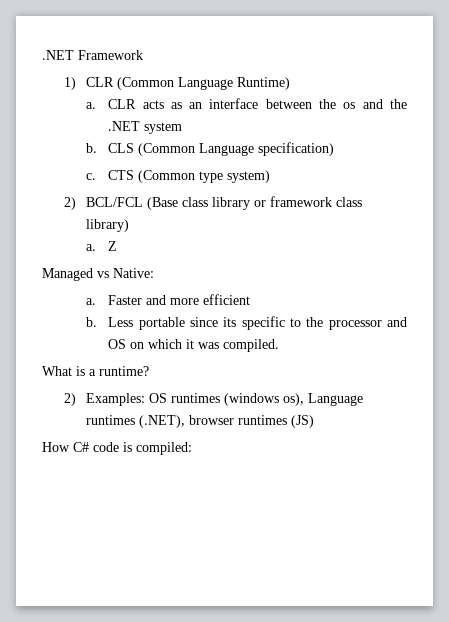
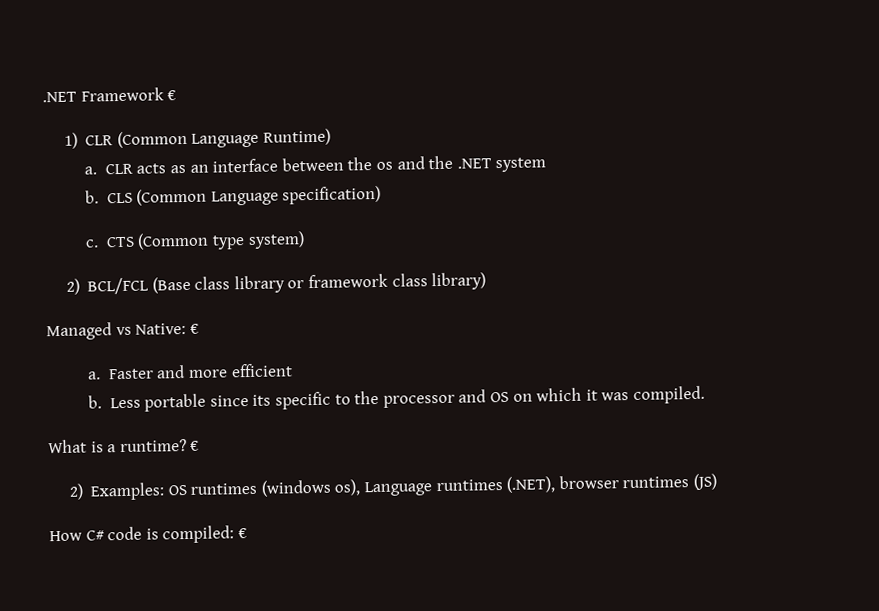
- .NET Framework
+ .NET Framework €
- a. Z
- Managed vs Native:
+ Managed vs Native: €
- What is a runtime?
+ What is a runtime? €
- How C# code is compiled:
+ How C# code is compiled: €

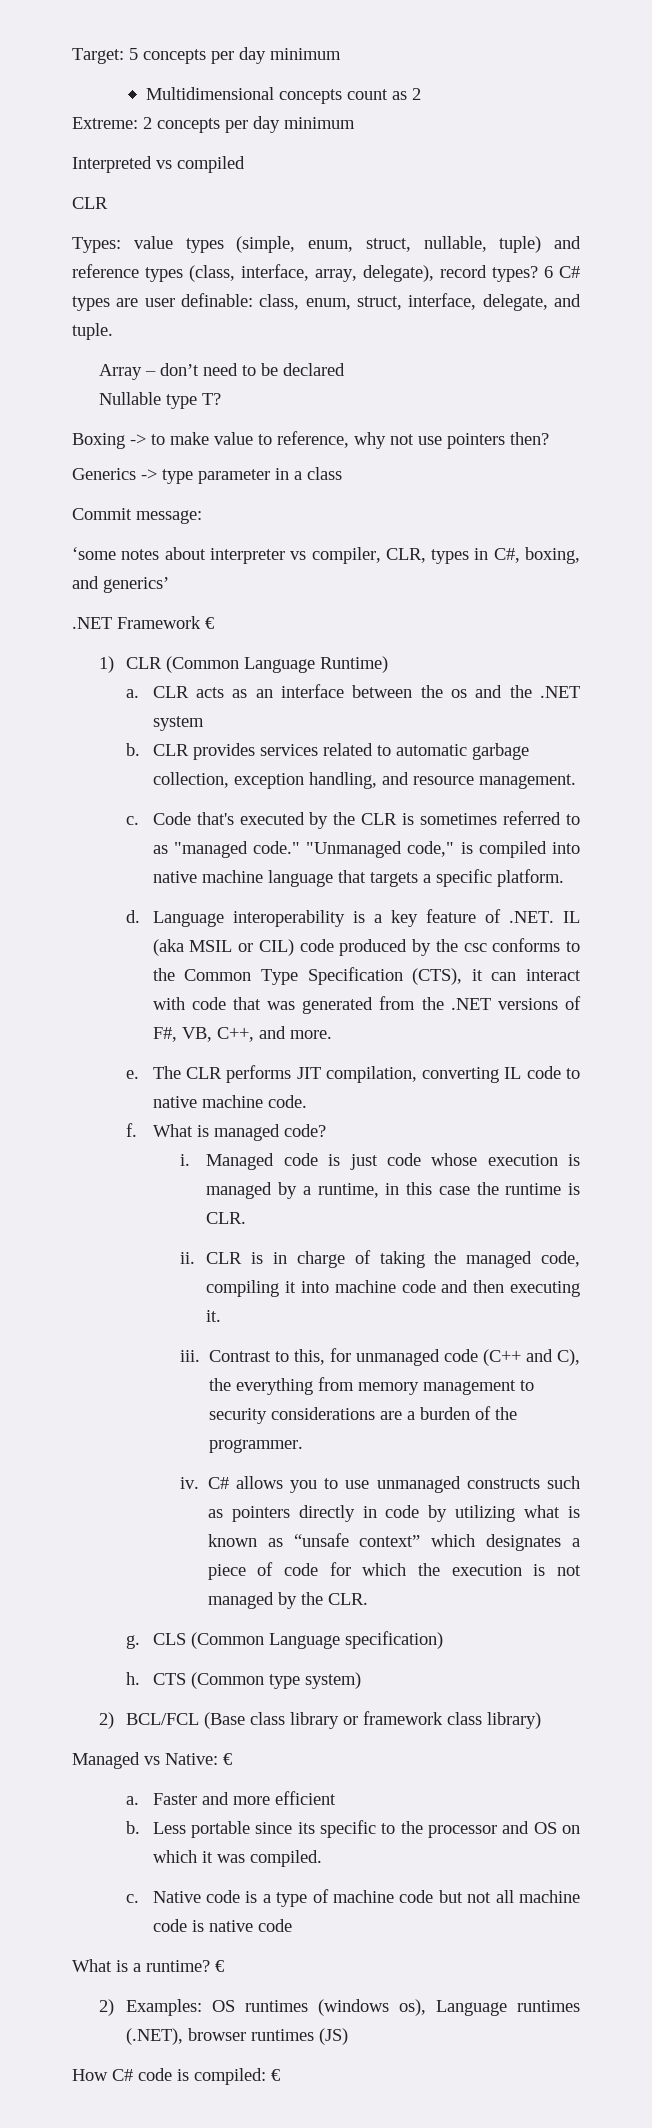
+ Target: 5 concepts per day minimum
+ Multidimensional concepts count as 2
+ Extreme: 2 concepts per day minimum
+ Interpreted vs compiled
+ CLR
+ Types: value types (simple, enum, struct, nullable, tuple) and reference types (class, interface, array, delegate), record types? 6 C# types are user definable: class, enum, struct, interface, delegate, and tuple.
+ Array – don’t need to be declared
+ Nullable type T?
+ Boxing -> to make value to reference, why not use pointers then?
+ Generics -> type parameter in a class
+ Commit message:
+ ‘some notes about interpreter vs compiler, CLR, types in C#, boxing, and generics’
+ CLR provides services related to automatic garbage collection, exception handling, and resource management.
+ c. Code that's executed by the CLR is sometimes referred to as "managed code." "Unmanaged code," is compiled into native machine language that targets a specific platform.
+ d. Language interoperability is a key feature of .NET. IL (aka MSIL or CIL) code produced by the csc conforms to the Common Type Specification (CTS), it can interact with code that was generated from the .NET versions of F#, VB, C++, and more.
+ e. The CLR performs JIT compilation, converting IL code to native machine code.
+ f. What is managed code?
+ i. Managed code is just code whose execution is managed by a runtime, in this case the runtime is CLR.
+ ii. CLR is in charge of taking the managed code, compiling it into machine code and then executing it.
+ iii. Contrast to this, for unmanaged code (C++ and C), the everything from memory management to security considerations are a burden of the programmer.
+ iv. C# allows you to use unmanaged constructs such as pointers directly in code by utilizing what is known as “unsafe context” which designates a piece of code for which the execution is not managed by the CLR.
+ g.
- c.
+ h.
+ c. Native code is a type of machine code but not all machine code is native code

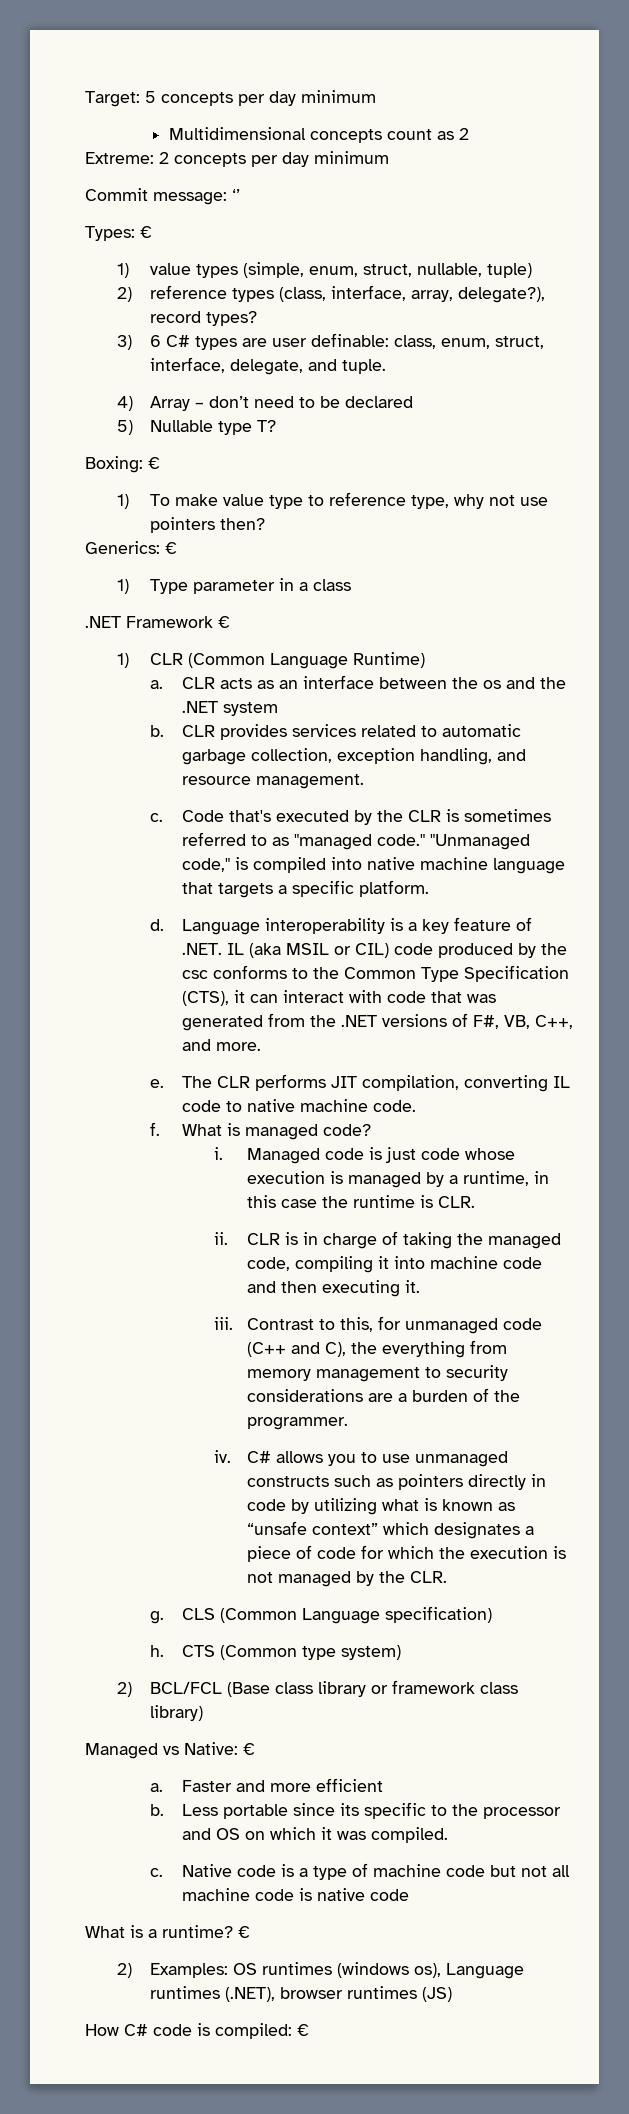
- Interpreted vs compiled
- CLR
+ Commit message: ‘’
- Types: value types (simple, enum, struct, nullable, tuple) and reference types (class, interface, array, delegate), record types? 6 C# types are user definable: class, enum, struct, interface, delegate, and tuple.
+ Types: €
+ 1) value types (simple, enum, struct, nullable, tuple)
+ 2) reference types (class, interface, array, delegate?), record types?
+ 3) 6 C# types are user definable: class, enum, struct, interface, delegate, and tuple.
- Array – don’t need to be declared
+ 4) Array – don’t need to be declared
- Nullable type T?
+ 5) Nullable type T?
- Boxing -> to make value to reference, why not use pointers then?
+ Boxing: €
+ 1) To make value type to reference type, why not use pointers then?
- Generics -> type parameter in a class
+ Generics: €
+ 1) Type parameter in a class
- Commit message:
- ‘some notes about interpreter vs compiler, CLR, types in C#, boxing, and generics’

